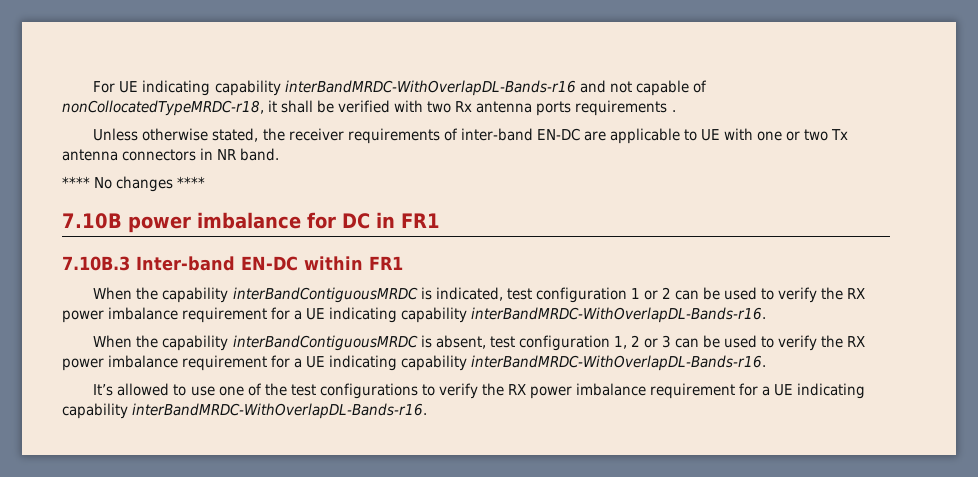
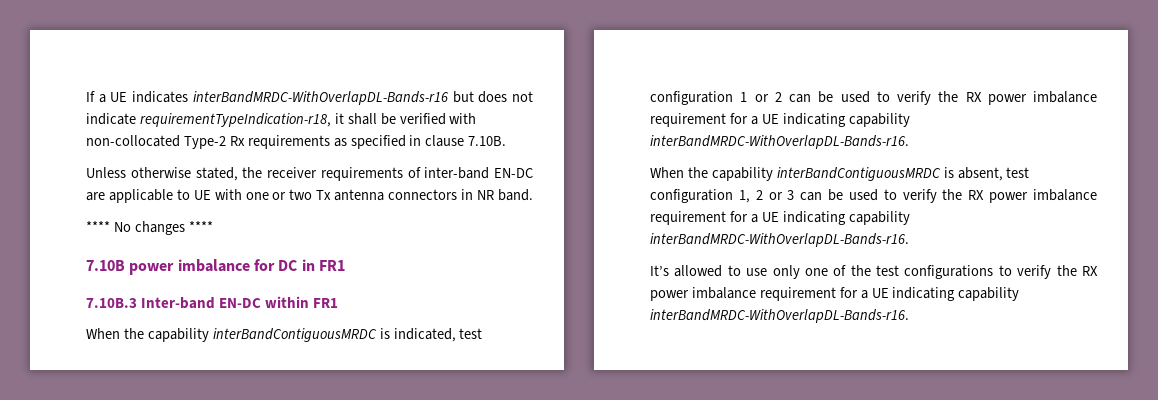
- For UE indicating capability interBandMRDC-WithOverlapDL-Bands-r16 and not capable of nonCollocatedTypeMRDC-r18, it shall be verified with two Rx antenna ports requirements .
+ If a UE indicates interBandMRDC-WithOverlapDL-Bands-r16 but does not indicate requirementTypeIndication-r18, it shall be verified with non-collocated Type-2 Rx requirements as specified in clause 7.10B.
- It’s allowed to use one of the test configurations to verify the RX power imbalance requirement for a UE indicating capability interBandMRDC-WithOverlapDL-Bands-r16.
+ It’s allowed to use only one of the test configurations to verify the RX power imbalance requirement for a UE indicating capability interBandMRDC-WithOverlapDL-Bands-r16.

